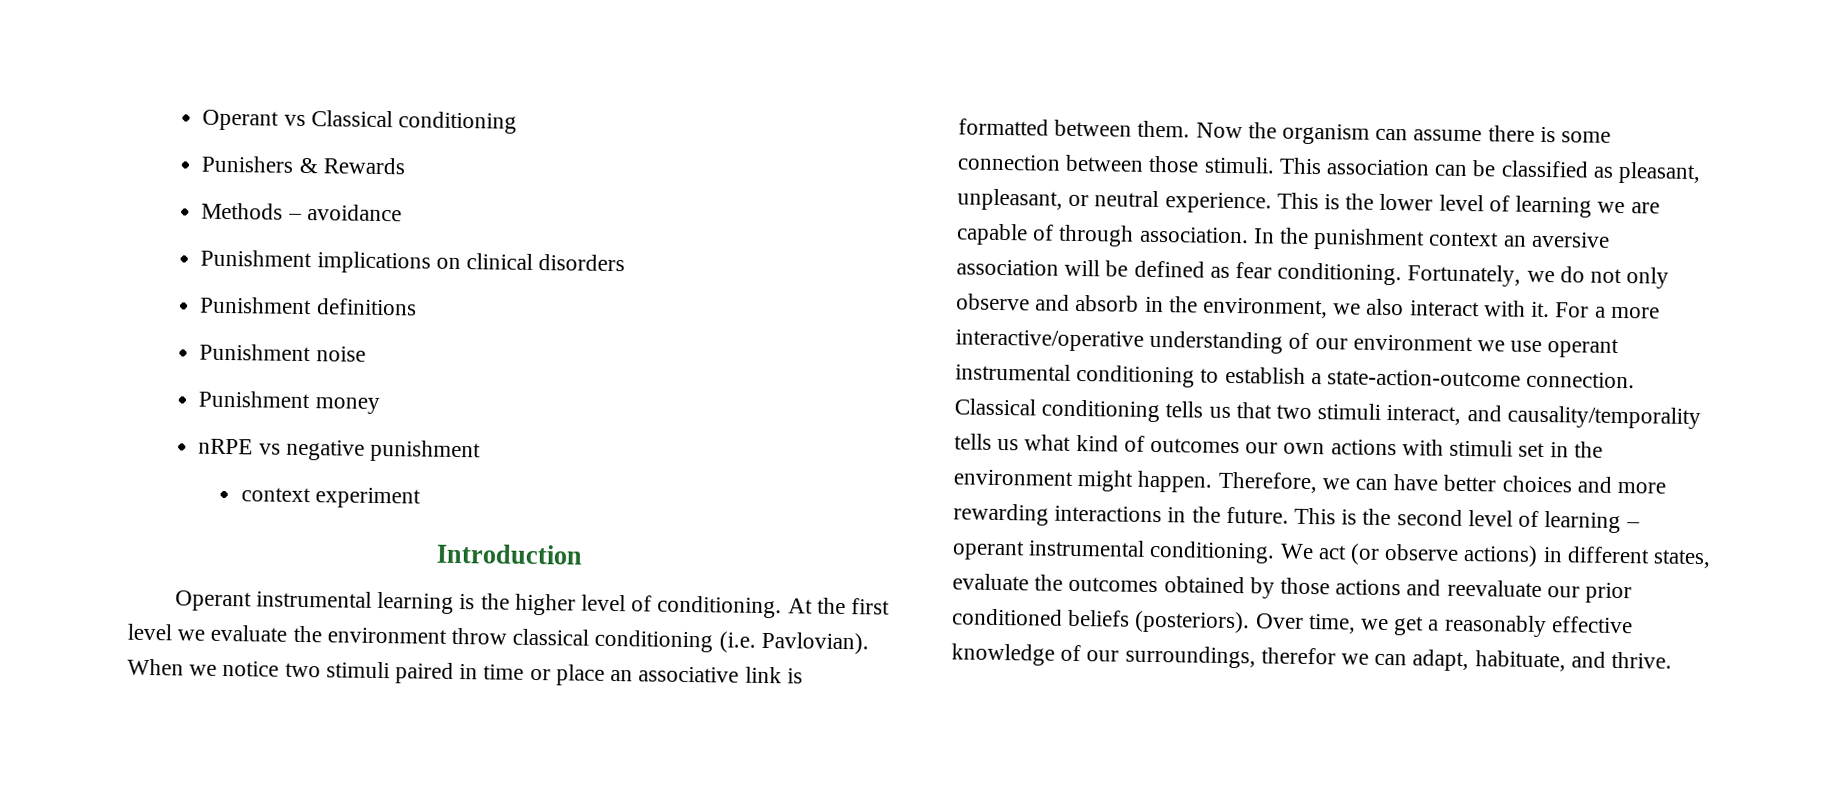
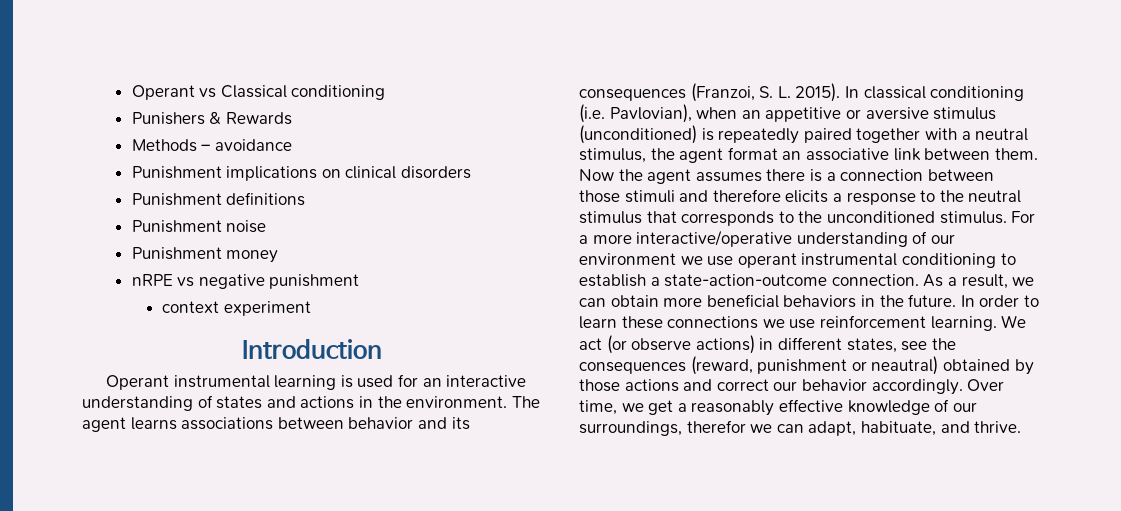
- Operant instrumental learning is the higher level of conditioning. At the first level we evaluate the environment throw classical conditioning (i.e. Pavlovian). When we notice two stimuli paired in time or place an associative link is formatted between them.
+ Operant instrumental learning is used for an interactive understanding of states and actions in the environment. The agent learns associations between behavior and its consequences (Franzoi, S. L. 2015). In classical conditioning (i.e. Pavlovian), when an appetitive or aversive stimulus (unconditioned) is repeatedly paired together with a neutral stimulus, the agent format an associative link between them.
- Now the organism can assume there is some connection between those stimuli. This association can be classified as pleasant, unpleasant, or neutral experience. This is the lower level of learning we are capable of through association. In the punishment context an aversive association will be defined as fear conditioning. Fortunately, we do not only observe and absorb in the environment, we also interact with it.
+ Now the agent assumes there is a connection between those stimuli and therefore elicits a response to the neutral stimulus that corresponds to the unconditioned stimulus.
- Classical conditioning tells us that two stimuli interact, and causality/temporality tells us what kind of outcomes our own actions with stimuli set in the environment might happen. Therefore, we can have better choices and more rewarding interactions in the future. This is the second level of learning – operant instrumental conditioning.
+ As a result, we can obtain more beneficial behaviors in the future. In order to learn these connections we use reinforcement learning.
- We act (or observe actions) in different states, evaluate the outcomes obtained by those actions and reevaluate our prior conditioned beliefs (posteriors).
+ We act (or observe actions) in different states, see the consequences (reward, punishment or neautral) obtained by those actions and correct our behavior accordingly.

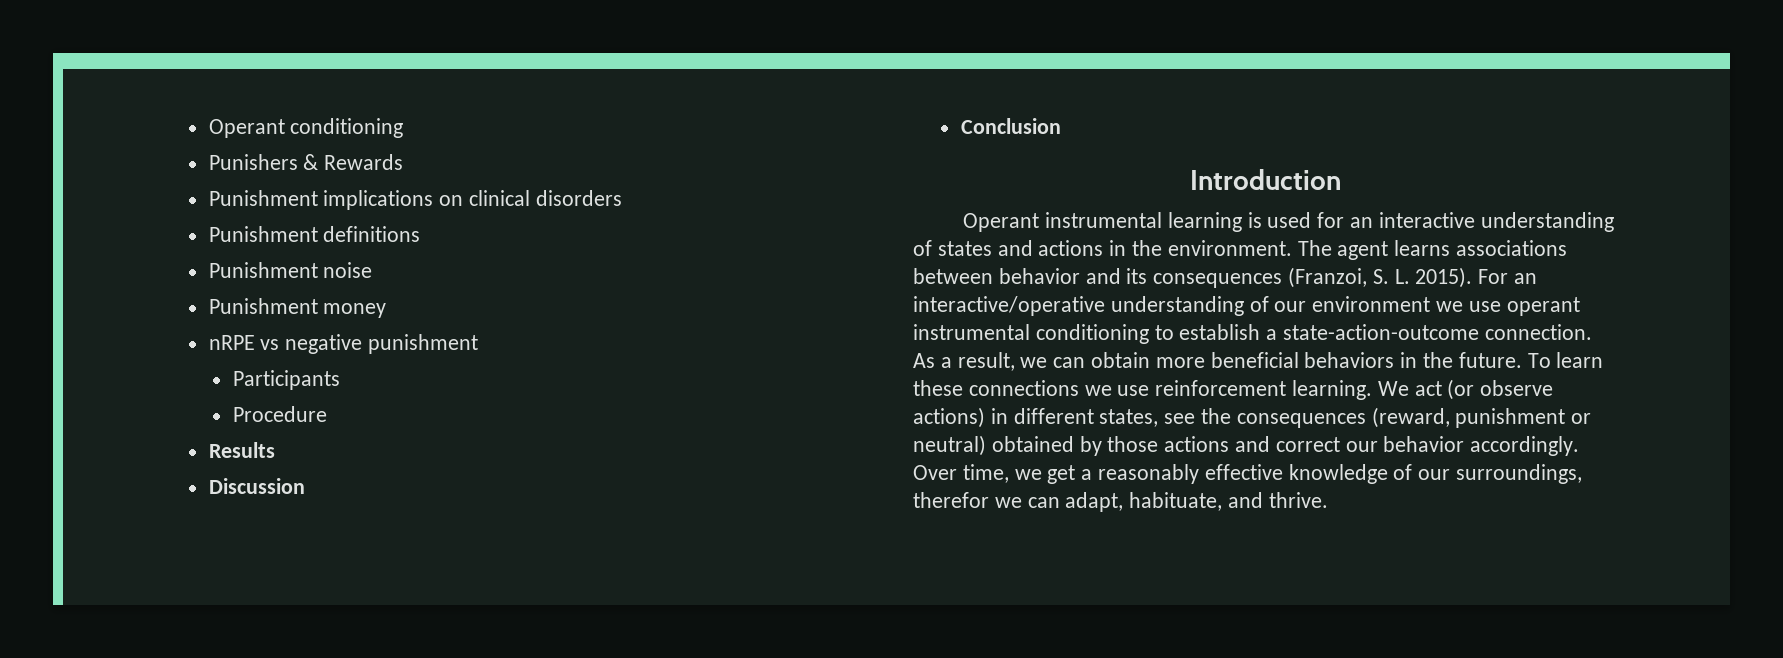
- Operant vs Classical conditioning
+ Operant conditioning
- Methods – avoidance
- context experiment
+ Participants
+ Procedure
+ Results
+ Discussion
+ Conclusion
- In classical conditioning (i.e. Pavlovian), when an appetitive or aversive stimulus (unconditioned) is repeatedly paired together with a neutral stimulus, the agent format an associative link between them. Now the agent assumes there is a connection between those stimuli and therefore elicits a response to the neutral stimulus that corresponds to the unconditioned stimulus. For a more interactive/operative understanding of our environment we use operant instrumental conditioning to establish a state-action-outcome connection.
+ For an interactive/operative understanding of our environment we use operant instrumental conditioning to establish a state-action-outcome connection.
- In order to learn these connections we use reinforcement learning.
+ To learn these connections we use reinforcement learning.
- We act (or observe actions) in different states, see the consequences (reward, punishment or neautral) obtained by those actions and correct our behavior accordingly.
+ We act (or observe actions) in different states, see the consequences (reward, punishment or neutral) obtained by those actions and correct our behavior accordingly.

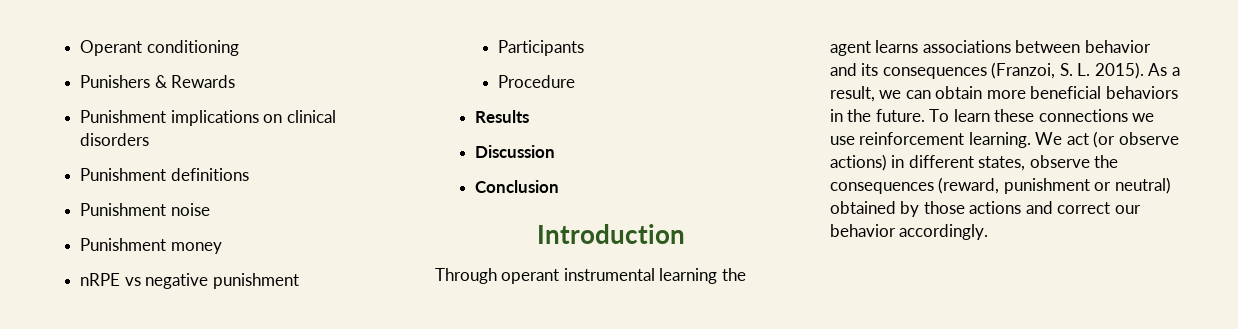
- Operant instrumental learning is used for an interactive understanding of states and actions in the environment. The agent learns associations between behavior and its consequences (Franzoi, S. L. 2015).
+ Through operant instrumental learning the agent learns associations between behavior and its consequences (Franzoi, S. L. 2015).
- For an interactive/operative understanding of our environment we use operant instrumental conditioning to establish a state-action-outcome connection.
- We act (or observe actions) in different states, see the consequences (reward, punishment or neutral) obtained by those actions and correct our behavior accordingly. Over time, we get a reasonably effective knowledge of our surroundings, therefor we can adapt, habituate, and thrive.
+ We act (or observe actions) in different states, observe the consequences (reward, punishment or neutral) obtained by those actions and correct our behavior accordingly.

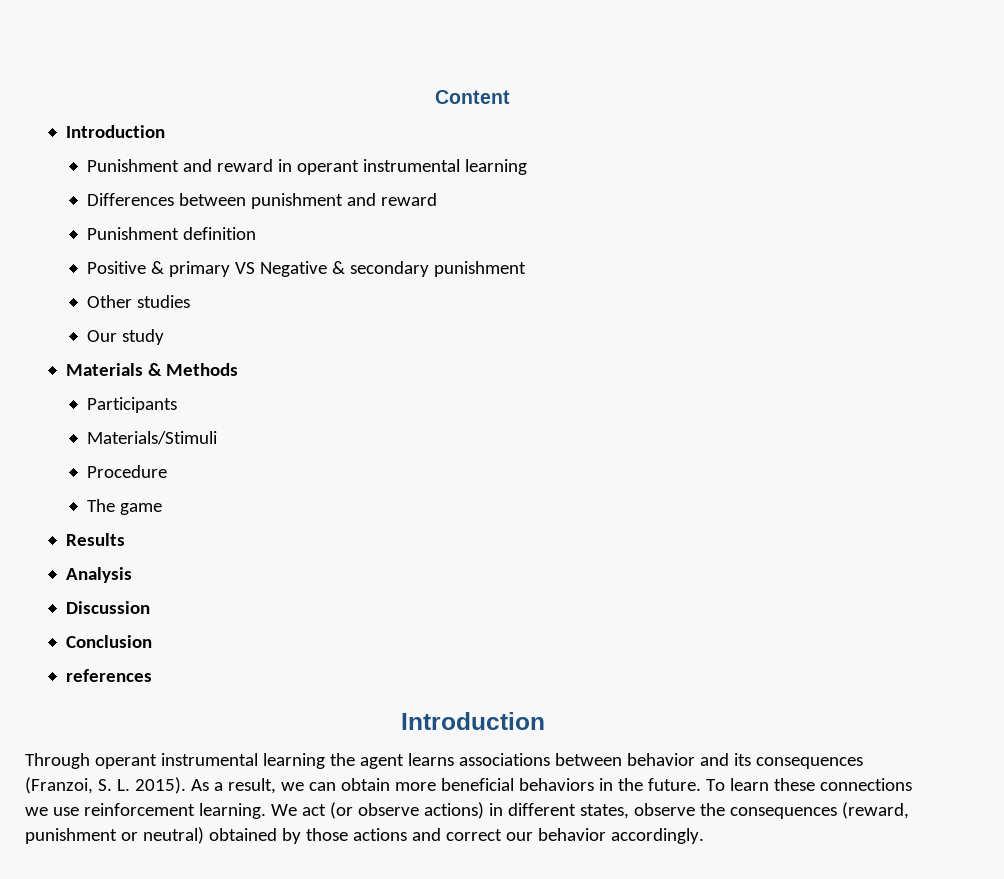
- Operant conditioning
- Punishers & Rewards
- Punishment implications on clinical disorders
- Punishment definitions
- Punishment noise
- Punishment money
- nRPE vs negative punishment
+ Content
+ Introduction
+ Punishment and reward in operant instrumental learning
+ Differences between punishment and reward
+ Punishment definition
+ Positive & primary VS Negative & secondary punishment
+ Other studies
+ Our study
+ Materials & Methods
+ Materials/Stimuli
+ The game
+ Analysis
+ references

